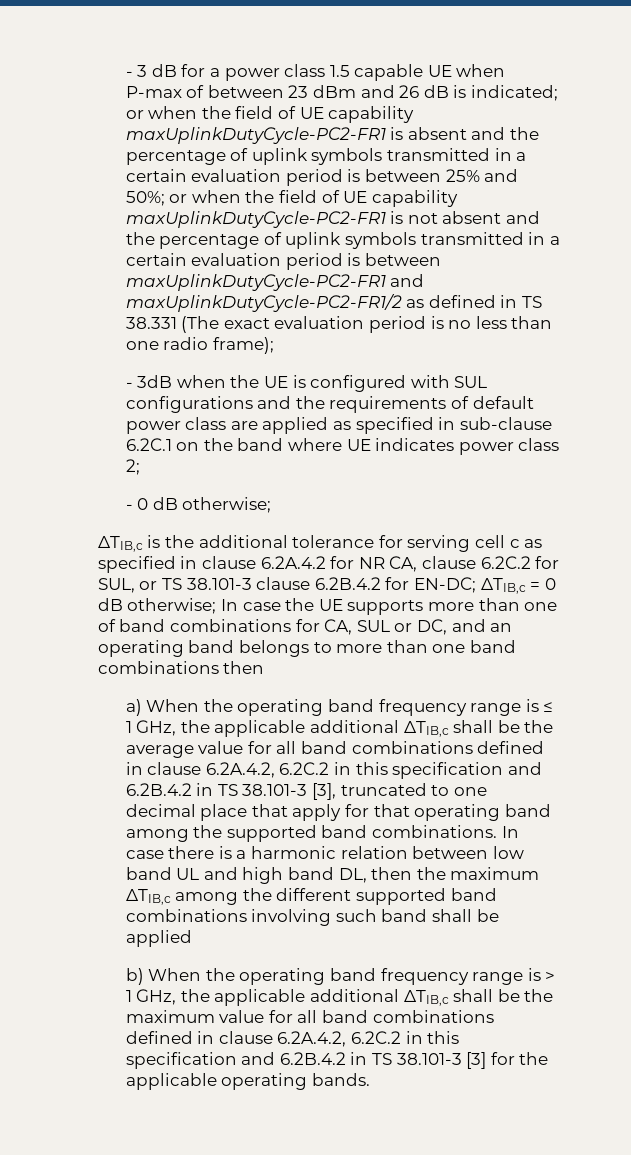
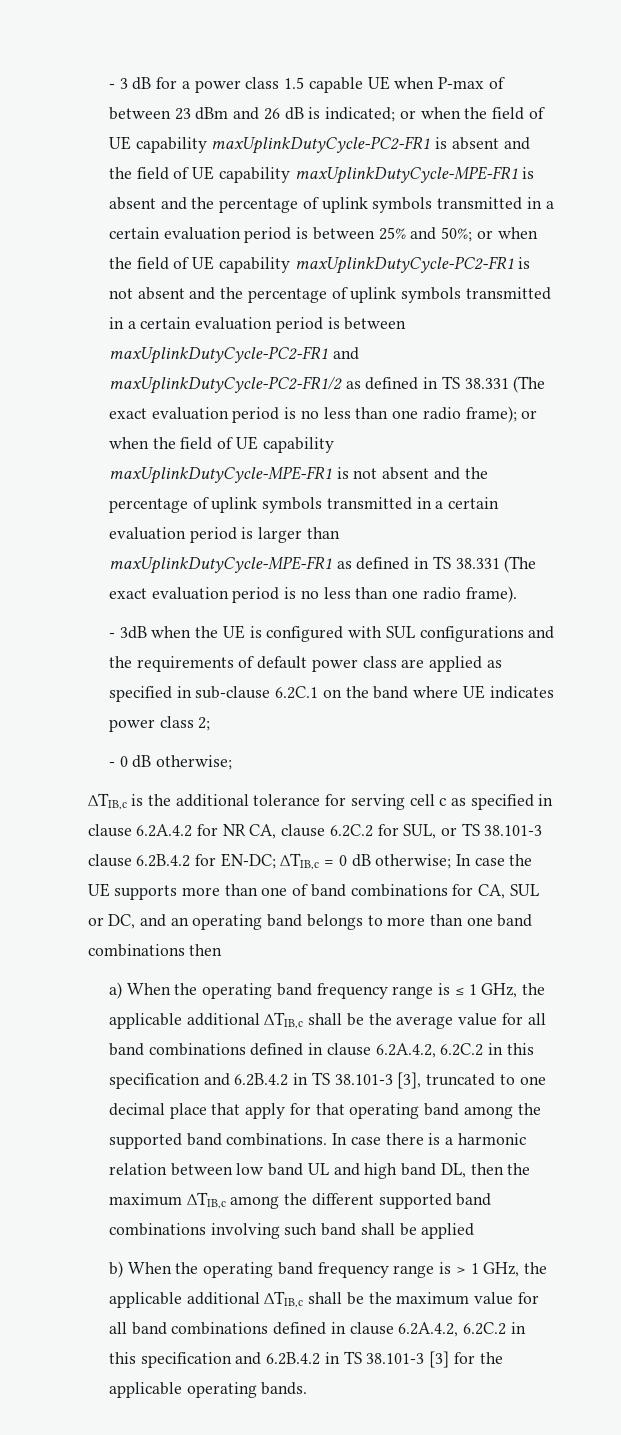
- or when the field of UE capability maxUplinkDutyCycle-PC2-FR1 is absent and the percentage of uplink symbols transmitted in a certain evaluation period is between 25% and 50%;
+ or when the field of UE capability maxUplinkDutyCycle-PC2-FR1 is absent and the field of UE capability maxUplinkDutyCycle-MPE-FR1 is absent and the percentage of uplink symbols transmitted in a certain evaluation period is between 25% and 50%;
+ or when the field of UE capability maxUplinkDutyCycle-MPE-FR1 is not absent and the percentage of uplink symbols transmitted in a certain evaluation period is larger than maxUplinkDutyCycle-MPE-FR1 as defined in TS 38.331 (The exact evaluation period is no less than one radio frame).

